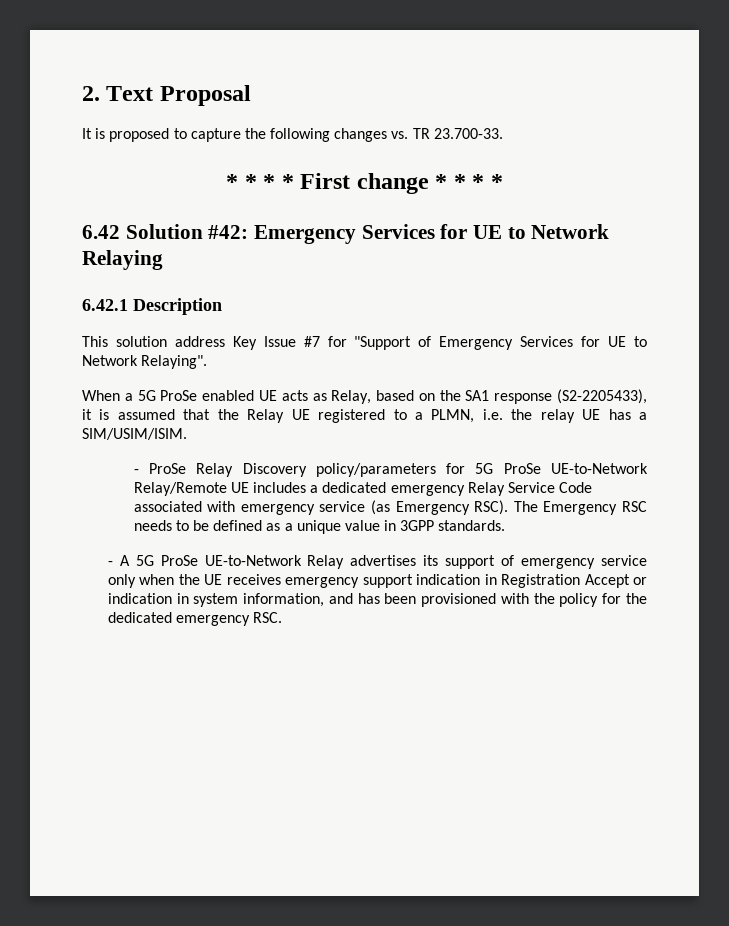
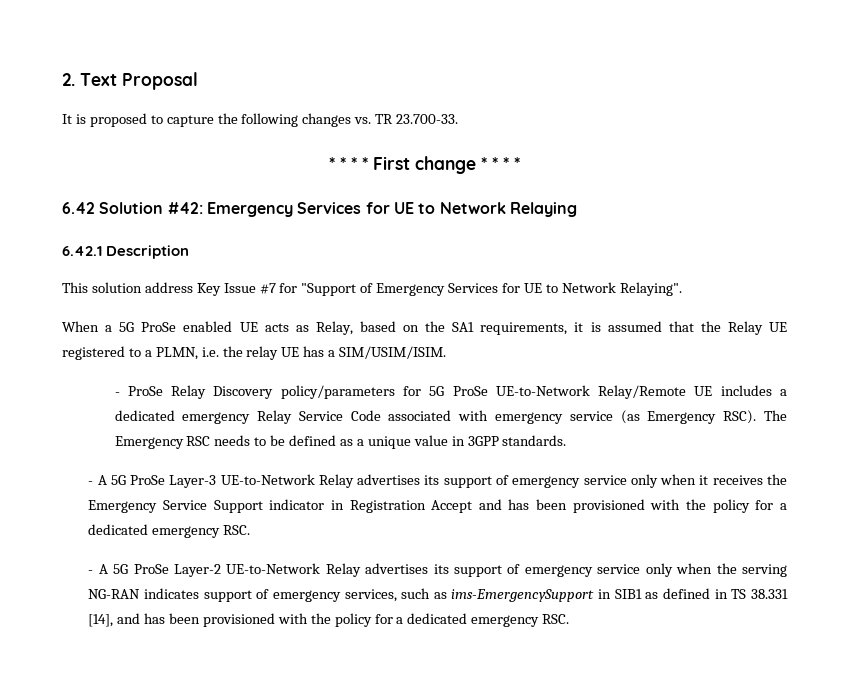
- When a 5G ProSe enabled UE acts as Relay, based on the SA1 response (S2-2205433), it is assumed that the Relay UE registered to a PLMN, i.e. the relay UE has a SIM/USIM/ISIM.
+ When a 5G ProSe enabled UE acts as Relay, based on the SA1 requirements, it is assumed that the Relay UE registered to a PLMN, i.e. the relay UE has a SIM/USIM/ISIM.
- - A 5G ProSe UE-to-Network Relay advertises its support of emergency service only when the UE receives emergency support indication in Registration Accept or indication in system information, and has been provisioned with the policy for the dedicated emergency RSC.
+ - A 5G ProSe Layer-3 UE-to-Network Relay advertises its support of emergency service only when it receives the Emergency Service Support indicator in Registration Accept and has been provisioned with the policy for a dedicated emergency RSC.
+ - A 5G ProSe Layer-2 UE-to-Network Relay advertises its support of emergency service only when the serving NG-RAN indicates support of emergency services, such as ims-EmergencySupport in SIB1 as defined in TS 38.331 [14], and has been provisioned with the policy for a dedicated emergency RSC.

